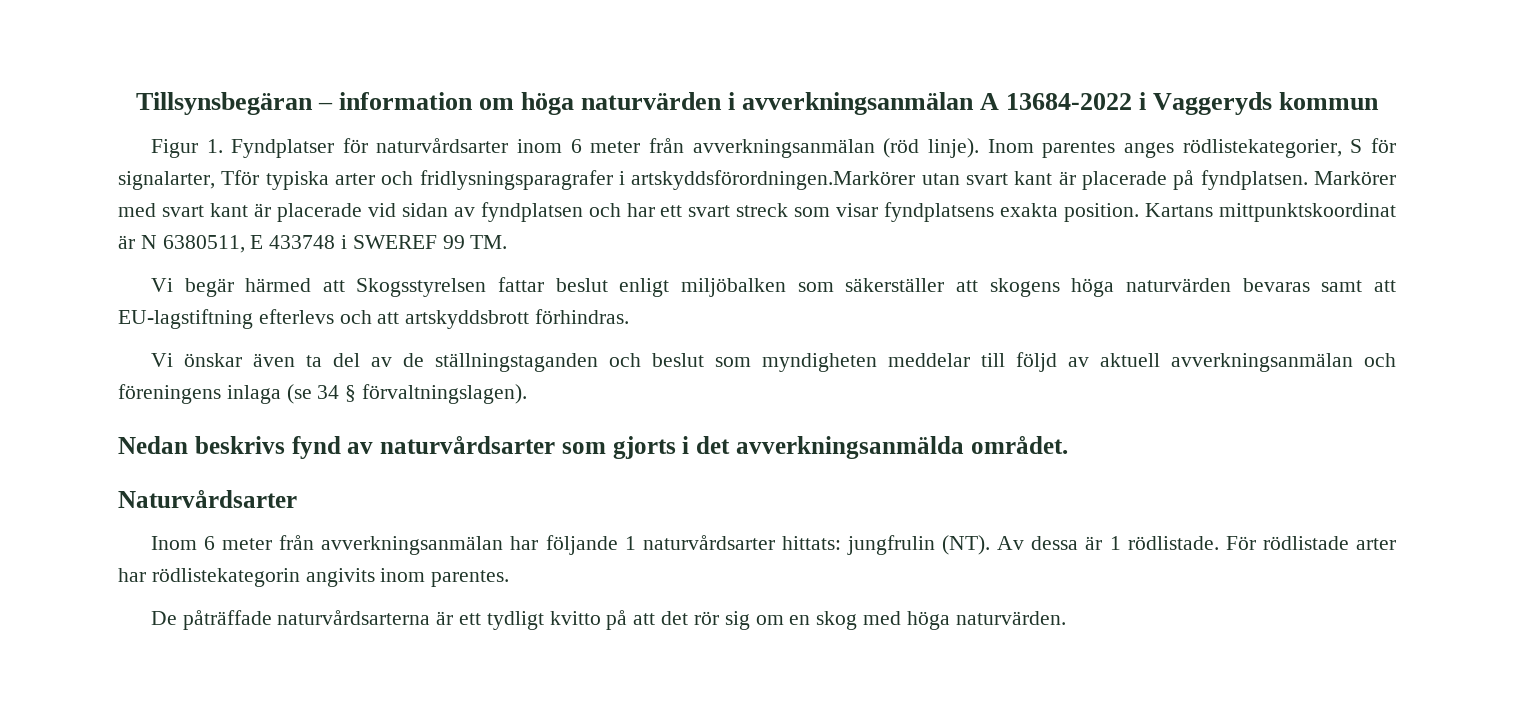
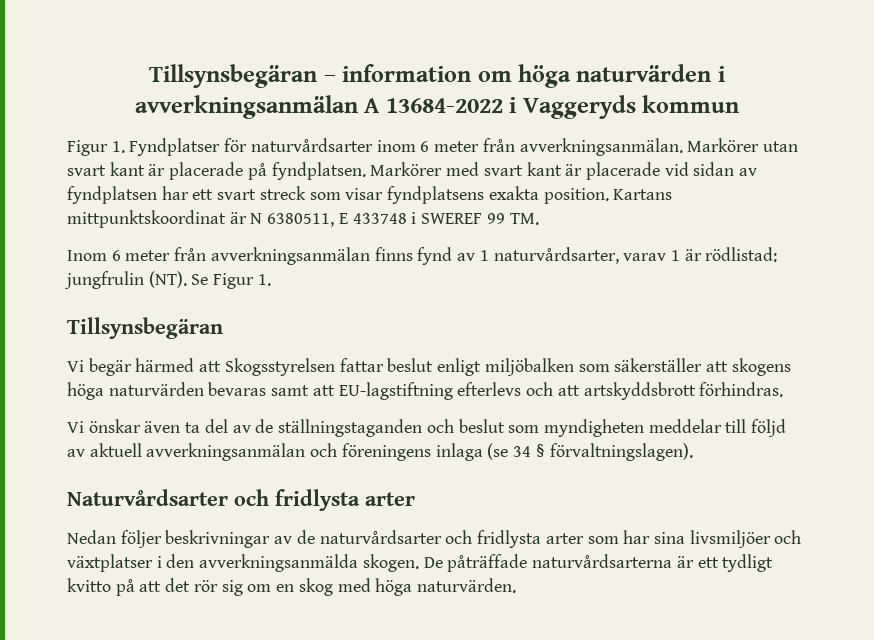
- Figur 1. Fyndplatser för naturvårdsarter inom 6 meter från avverkningsanmälan (röd linje). Inom parentes anges rödlistekategorier, S för signalarter, Tför typiska arter och fridlysningsparagrafer i artskyddsförordningen.Markörer utan svart kant är placerade på fyndplatsen.
+ Figur 1. Fyndplatser för naturvårdsarter inom 6 meter från avverkningsanmälan. Markörer utan svart kant är placerade på fyndplatsen.
- Markörer med svart kant är placerade vid sidan av fyndplatsen och har ett svart streck som visar fyndplatsens exakta position.
+ Markörer med svart kant är placerade vid sidan av fyndplatsen har ett svart streck som visar fyndplatsens exakta position.
+ Inom 6 meter från avverkningsanmälan finns fynd av 1 naturvårdsarter, varav 1 är rödlistad: jungfrulin (NT). Se Figur 1.
+ Tillsynsbegäran
- Nedan beskrivs fynd av naturvårdsarter som gjorts i det avverkningsanmälda området.
- Naturvårdsarter
- Inom 6 meter från avverkningsanmälan har följande 1 naturvårdsarter hittats: jungfrulin (NT). Av dessa är 1 rödlistade. För rödlistade arter har rödlistekategorin angivits inom parentes.
- De påträffade naturvårdsarterna är ett tydligt kvitto på att det rör sig om en skog med höga naturvärden.
+ Naturvårdsarter och fridlysta arter
+ Nedan följer beskrivningar av de naturvårdsarter och fridlysta arter som har sina livsmiljöer och växtplatser i den avverkningsanmälda skogen. De påträffade naturvårdsarterna är ett tydligt kvitto på att det rör sig om en skog med höga naturvärden.

